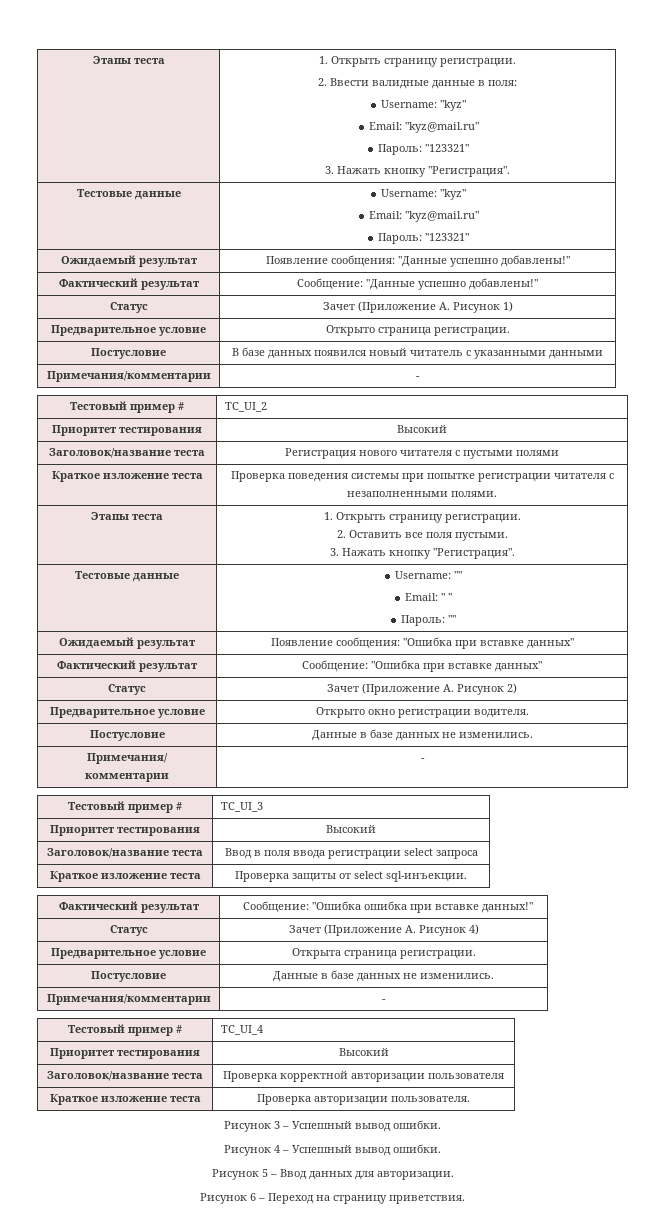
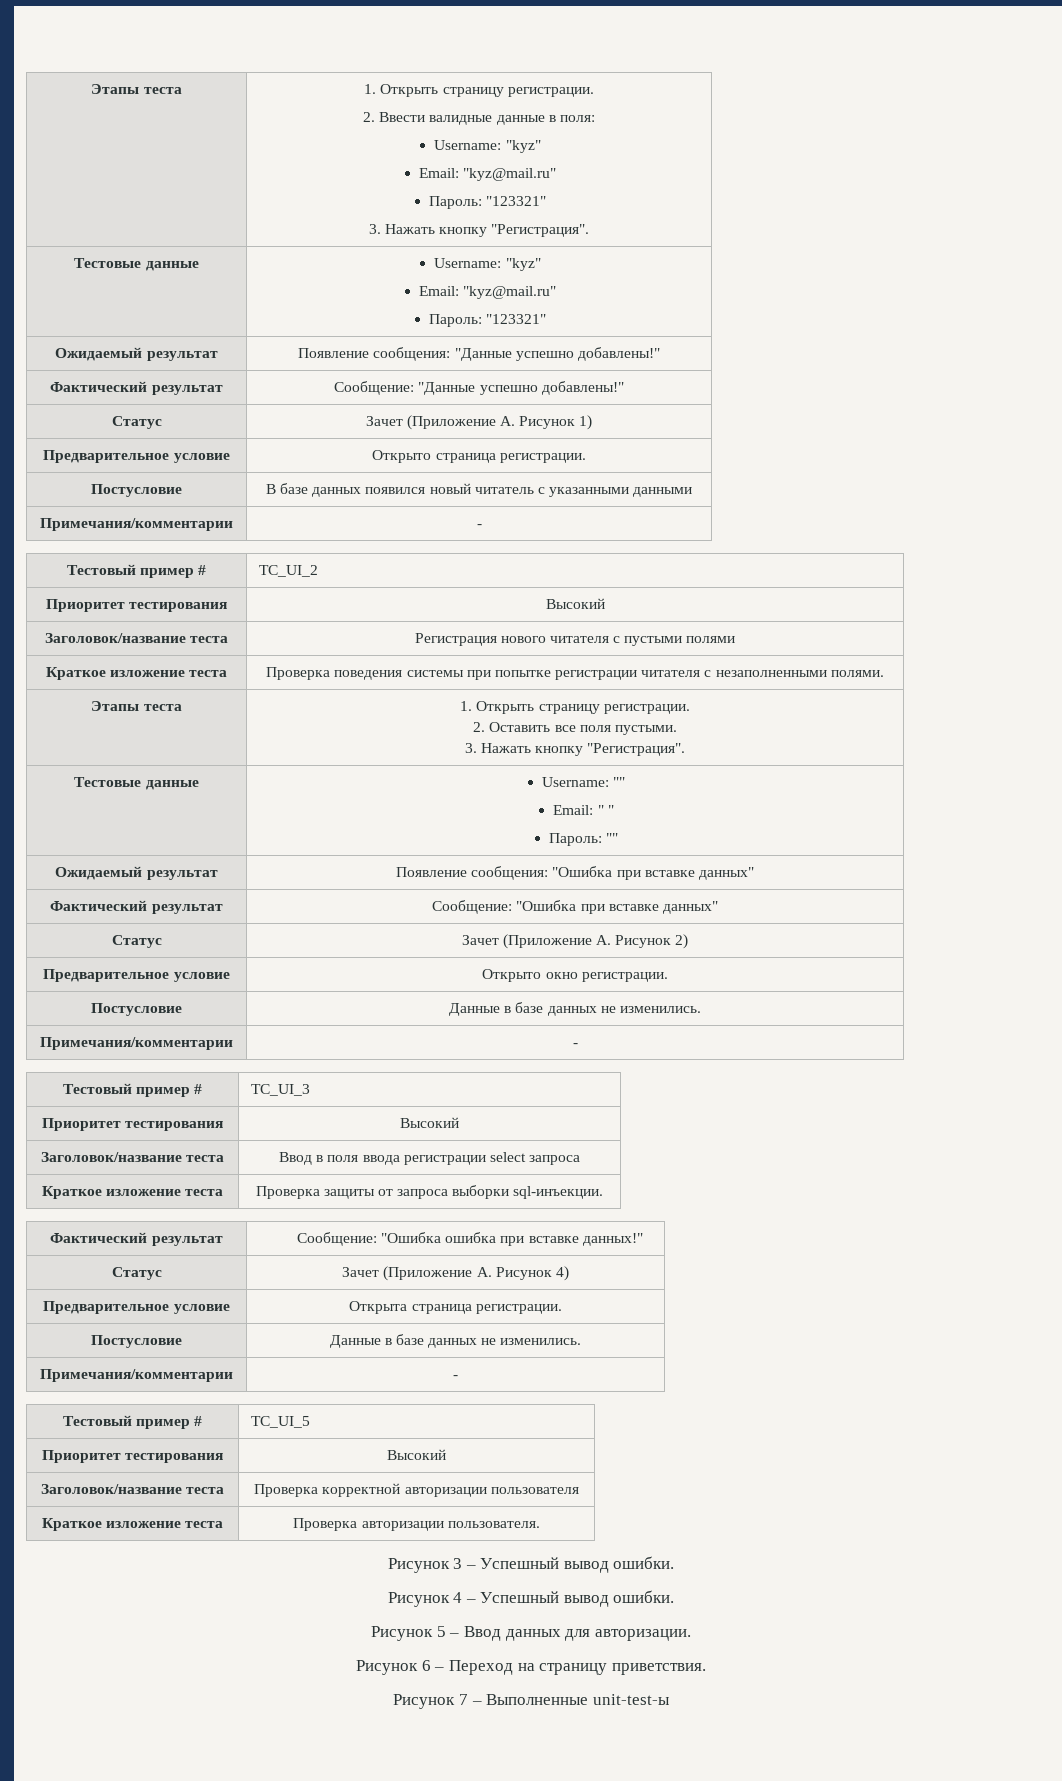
- Предварительное условие | Открыто окно регистрации водителя.
+ Предварительное условие | Открыто окно регистрации.
- Краткое изложение теста | Проверка защиты от select sql-инъекции.
+ Краткое изложение теста | Проверка защиты от запроса выборки sql-инъекции.
- Тестовый пример # | TC_UI_4
+ Тестовый пример # | TC_UI_5
+ Рисунок 7 – Выполненные unit-test-ы

